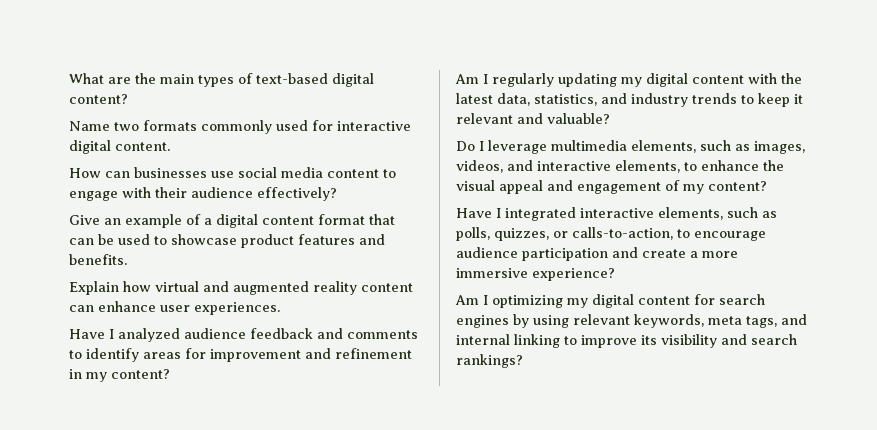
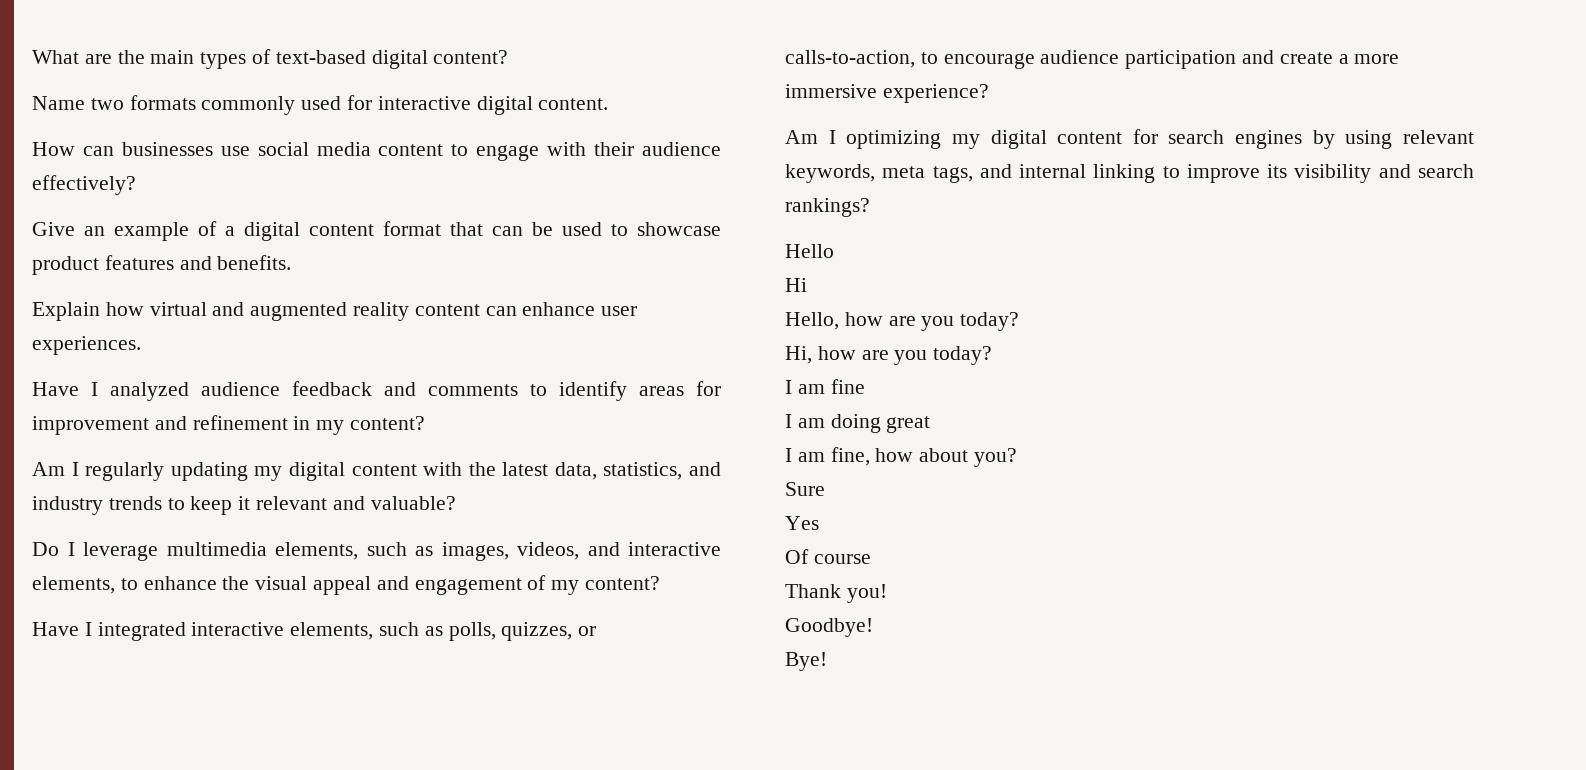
+ Hello
+ Hi
+ Hello, how are you today?
+ Hi, how are you today?
+ I am fine
+ I am doing great
+ I am fine, how about you?
+ Sure
+ Yes
+ Of course
+ Thank you!
+ Goodbye!
+ Bye!

